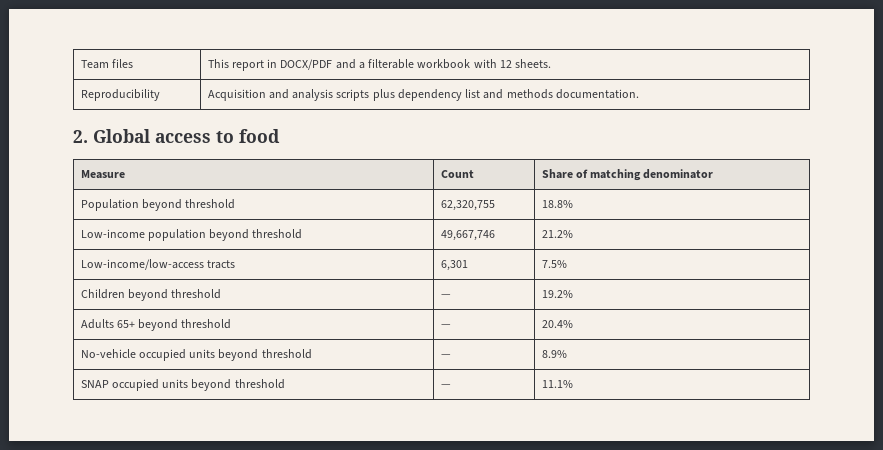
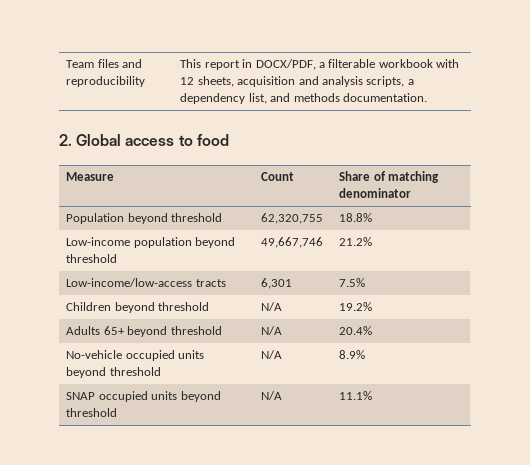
- Team files | This report in DOCX/PDF and a filterable workbook with 12 sheets.
- Reproducibility | Acquisition and analysis scripts plus dependency list and methods documentation.
+ Team files and reproducibility | This report in DOCX/PDF, a filterable workbook with 12 sheets, acquisition and analysis scripts, a dependency list, and methods documentation.
- Children beyond threshold | — | 19.2%
+ Children beyond threshold | N/A | 19.2%
- Adults 65+ beyond threshold | — | 20.4%
+ Adults 65+ beyond threshold | N/A | 20.4%
- No-vehicle occupied units beyond threshold | — | 8.9%
+ No-vehicle occupied units beyond threshold | N/A | 8.9%
- SNAP occupied units beyond threshold | — | 11.1%
+ SNAP occupied units beyond threshold | N/A | 11.1%

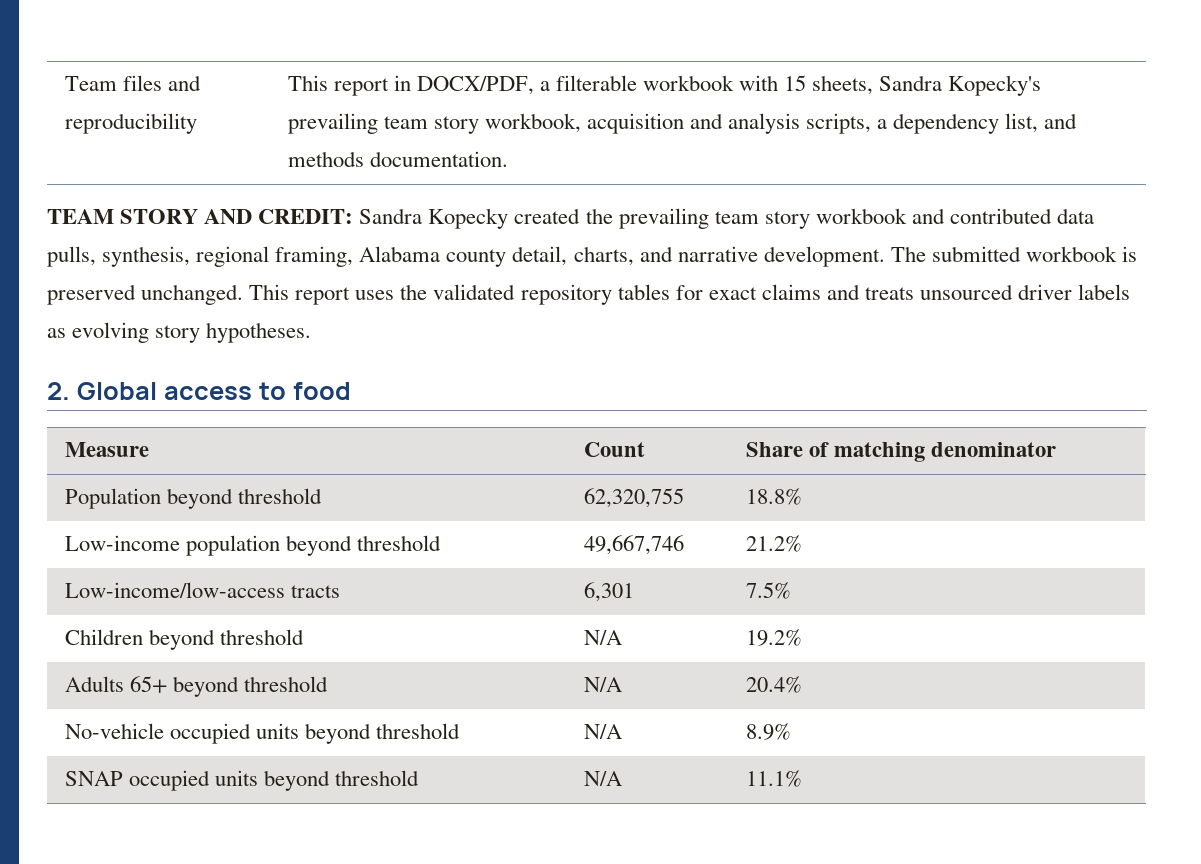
- Team files and reproducibility | This report in DOCX/PDF, a filterable workbook with 12 sheets, acquisition and analysis scripts, a dependency list, and methods documentation.
+ Team files and reproducibility | This report in DOCX/PDF, a filterable workbook with 15 sheets, Sandra Kopecky's prevailing team story workbook, acquisition and analysis scripts, a dependency list, and methods documentation.
+ TEAM STORY AND CREDIT: Sandra Kopecky created the prevailing team story workbook and contributed data pulls, synthesis, regional framing, Alabama county detail, charts, and narrative development. The submitted workbook is preserved unchanged. This report uses the validated repository tables for exact claims and treats unsourced driver labels as evolving story hypotheses.

